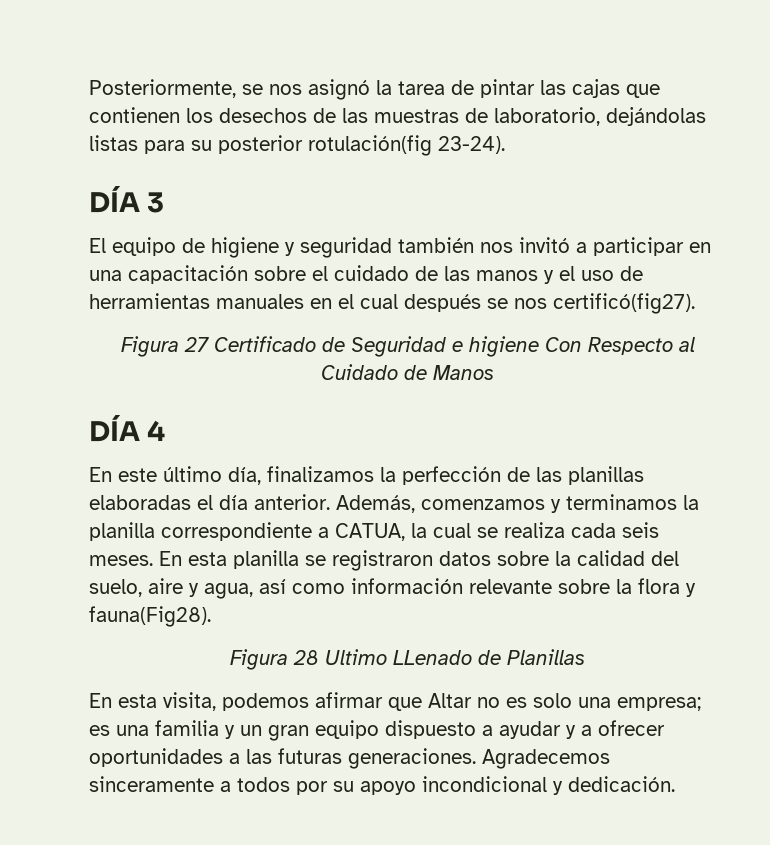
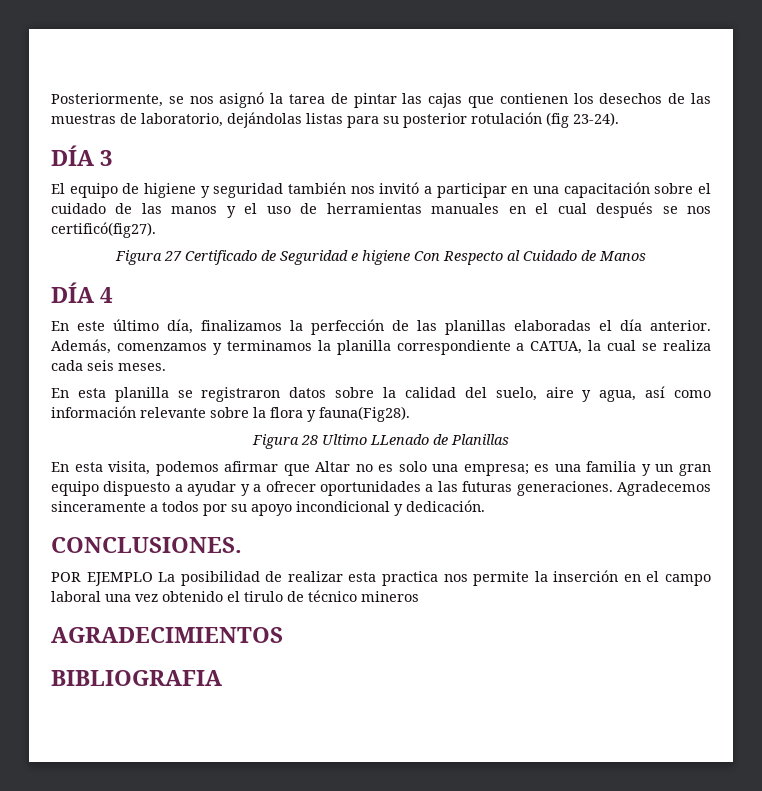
- Posteriormente, se nos asignó la tarea de pintar las cajas que contienen los desechos de las muestras de laboratorio, dejándolas listas para su posterior rotulación(fig 23-24).
+ Posteriormente, se nos asignó la tarea de pintar las cajas que contienen los desechos de las muestras de laboratorio, dejándolas listas para su posterior rotulación (fig 23-24).
- Además, comenzamos y terminamos la planilla correspondiente a CATUA, la cual se realiza cada seis meses. En esta planilla se registraron datos sobre la calidad del suelo, aire y agua, así como información relevante sobre la flora y fauna(Fig28).
+ Además, comenzamos y terminamos la planilla correspondiente a CATUA, la cual se realiza cada seis meses.
+ En esta planilla se registraron datos sobre la calidad del suelo, aire y agua, así como información relevante sobre la flora y fauna(Fig28).
+ CONCLUSIONES.
+ POR EJEMPLO La posibilidad de realizar esta practica nos permite la inserción en el campo laboral una vez obtenido el tirulo de técnico mineros
+ AGRADECIMIENTOS
+ BIBLIOGRAFIA

